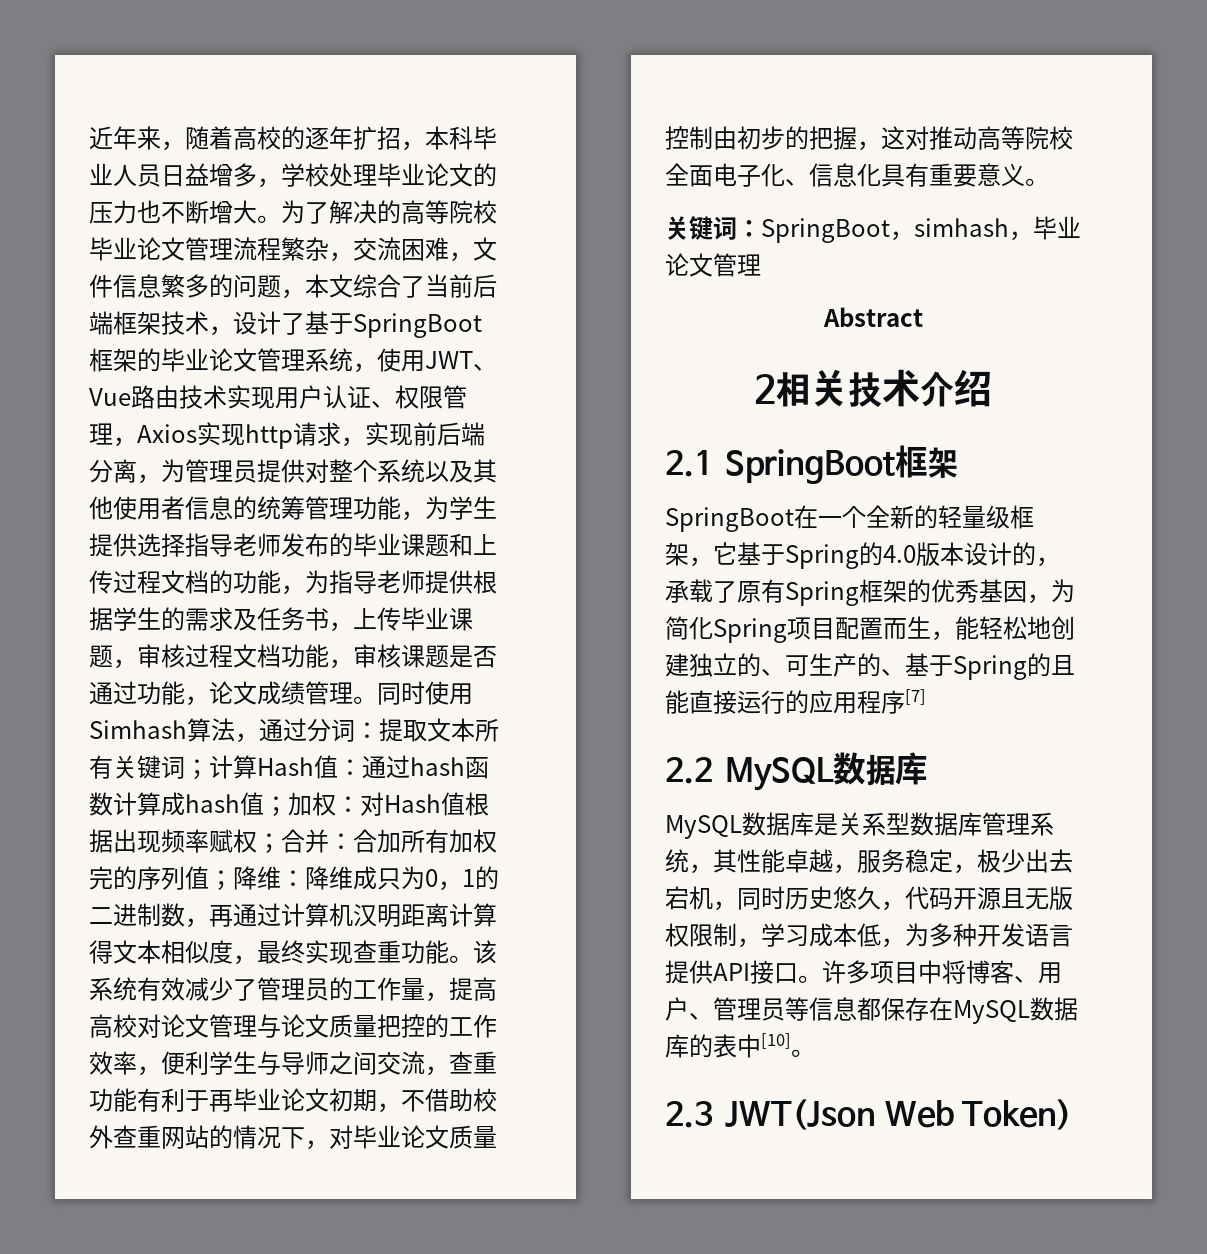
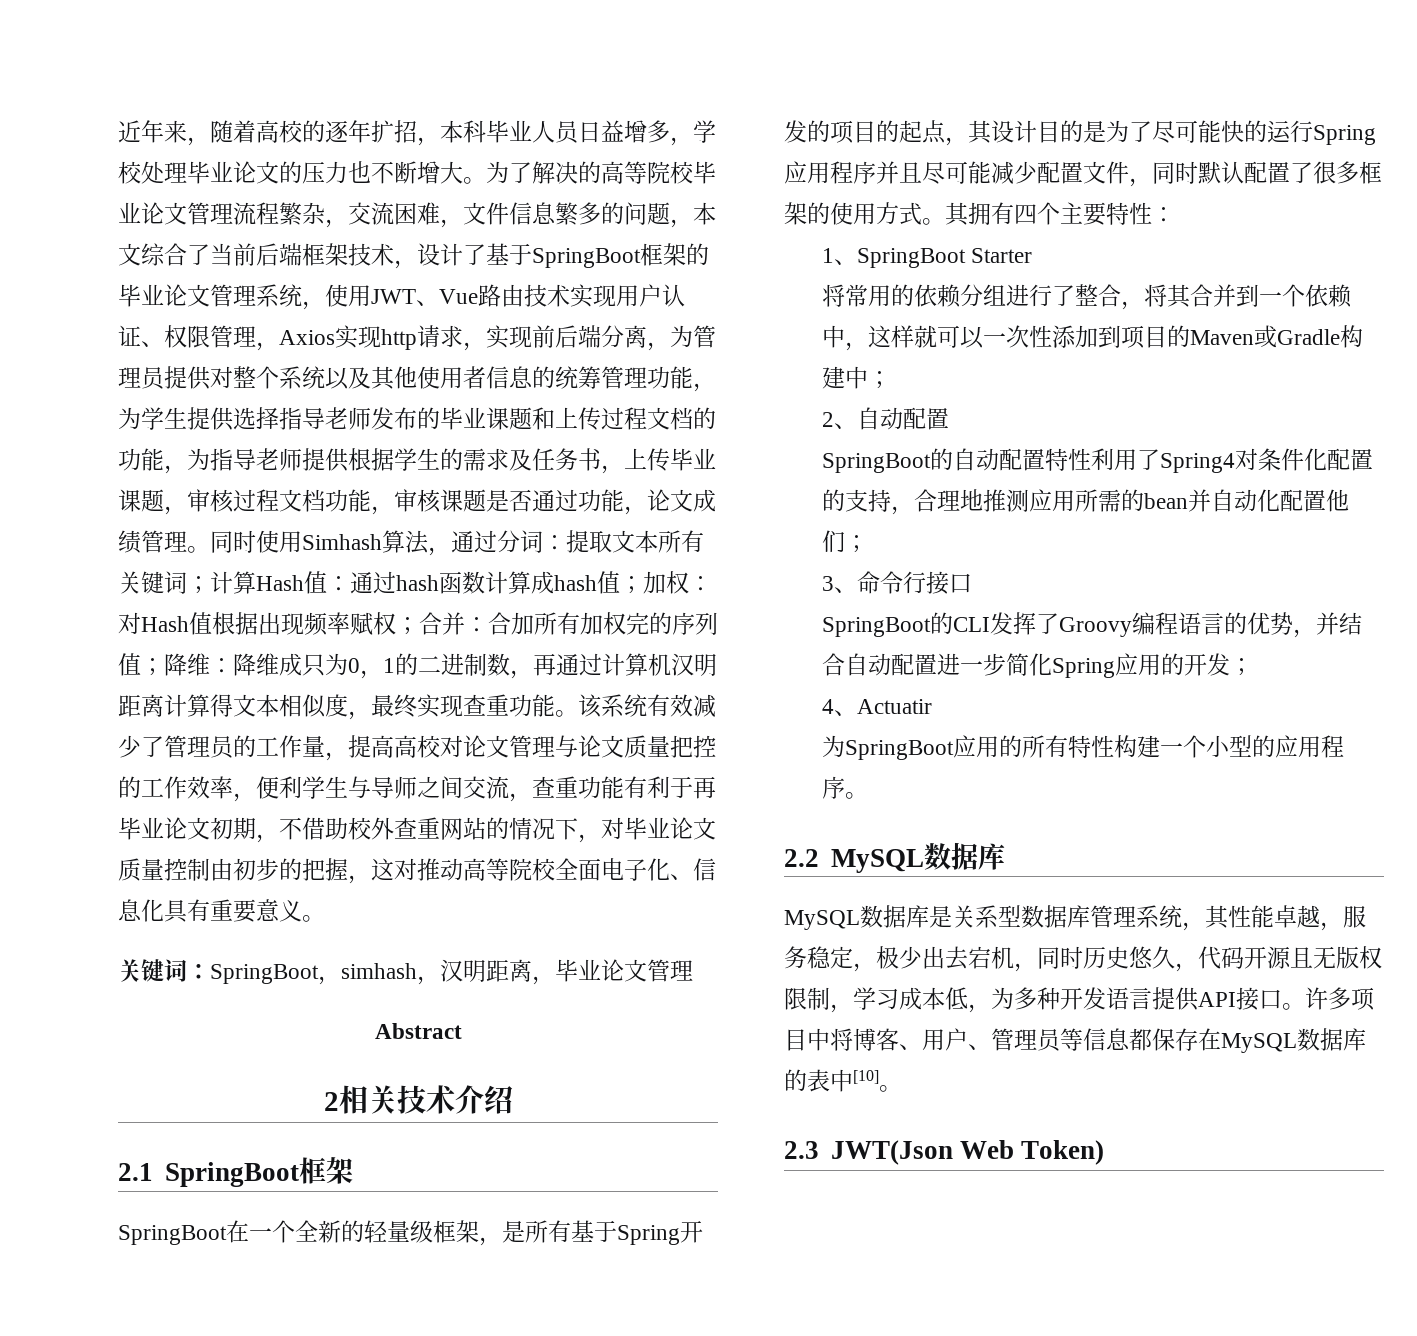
- 关键词：SpringBoot，simhash，毕业论文管理
+ 关键词：SpringBoot，simhash，汉明距离，毕业论文管理
- SpringBoot在一个全新的轻量级框架，它基于Spring的4.0版本设计的，承载了原有Spring框架的优秀基因，为简化Spring项目配置而生，能轻松地创建独立的、可生产的、基于Spring的且能直接运行的应用程序[7]
+ SpringBoot在一个全新的轻量级框架，是所有基于Spring开发的项目的起点，其设计目的是为了尽可能快的运行Spring应用程序并且尽可能减少配置文件，同时默认配置了很多框架的使用方式。其拥有四个主要特性：
+ 1、SpringBoot Starter
+ 将常用的依赖分组进行了整合，将其合并到一个依赖中，这样就可以一次性添加到项目的Maven或Gradle构建中；
+ 2、自动配置
+ SpringBoot的自动配置特性利用了Spring4对条件化配置的支持，合理地推测应用所需的bean并自动化配置他们；
+ 3、命令行接口
+ SpringBoot的CLI发挥了Groovy编程语言的优势，并结合自动配置进一步简化Spring应用的开发；
+ 4、Actuatir
+ 为SpringBoot应用的所有特性构建一个小型的应用程序。

